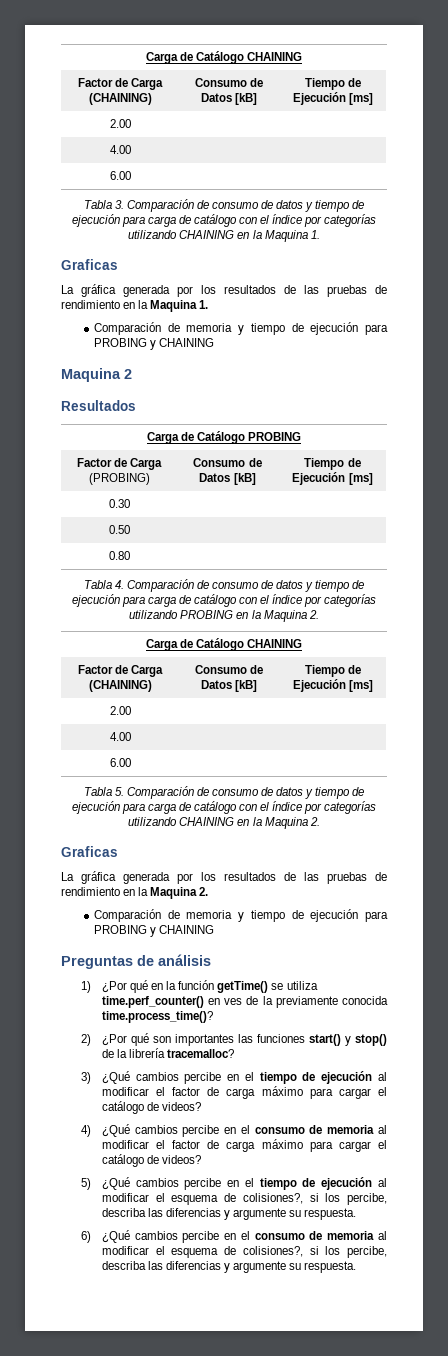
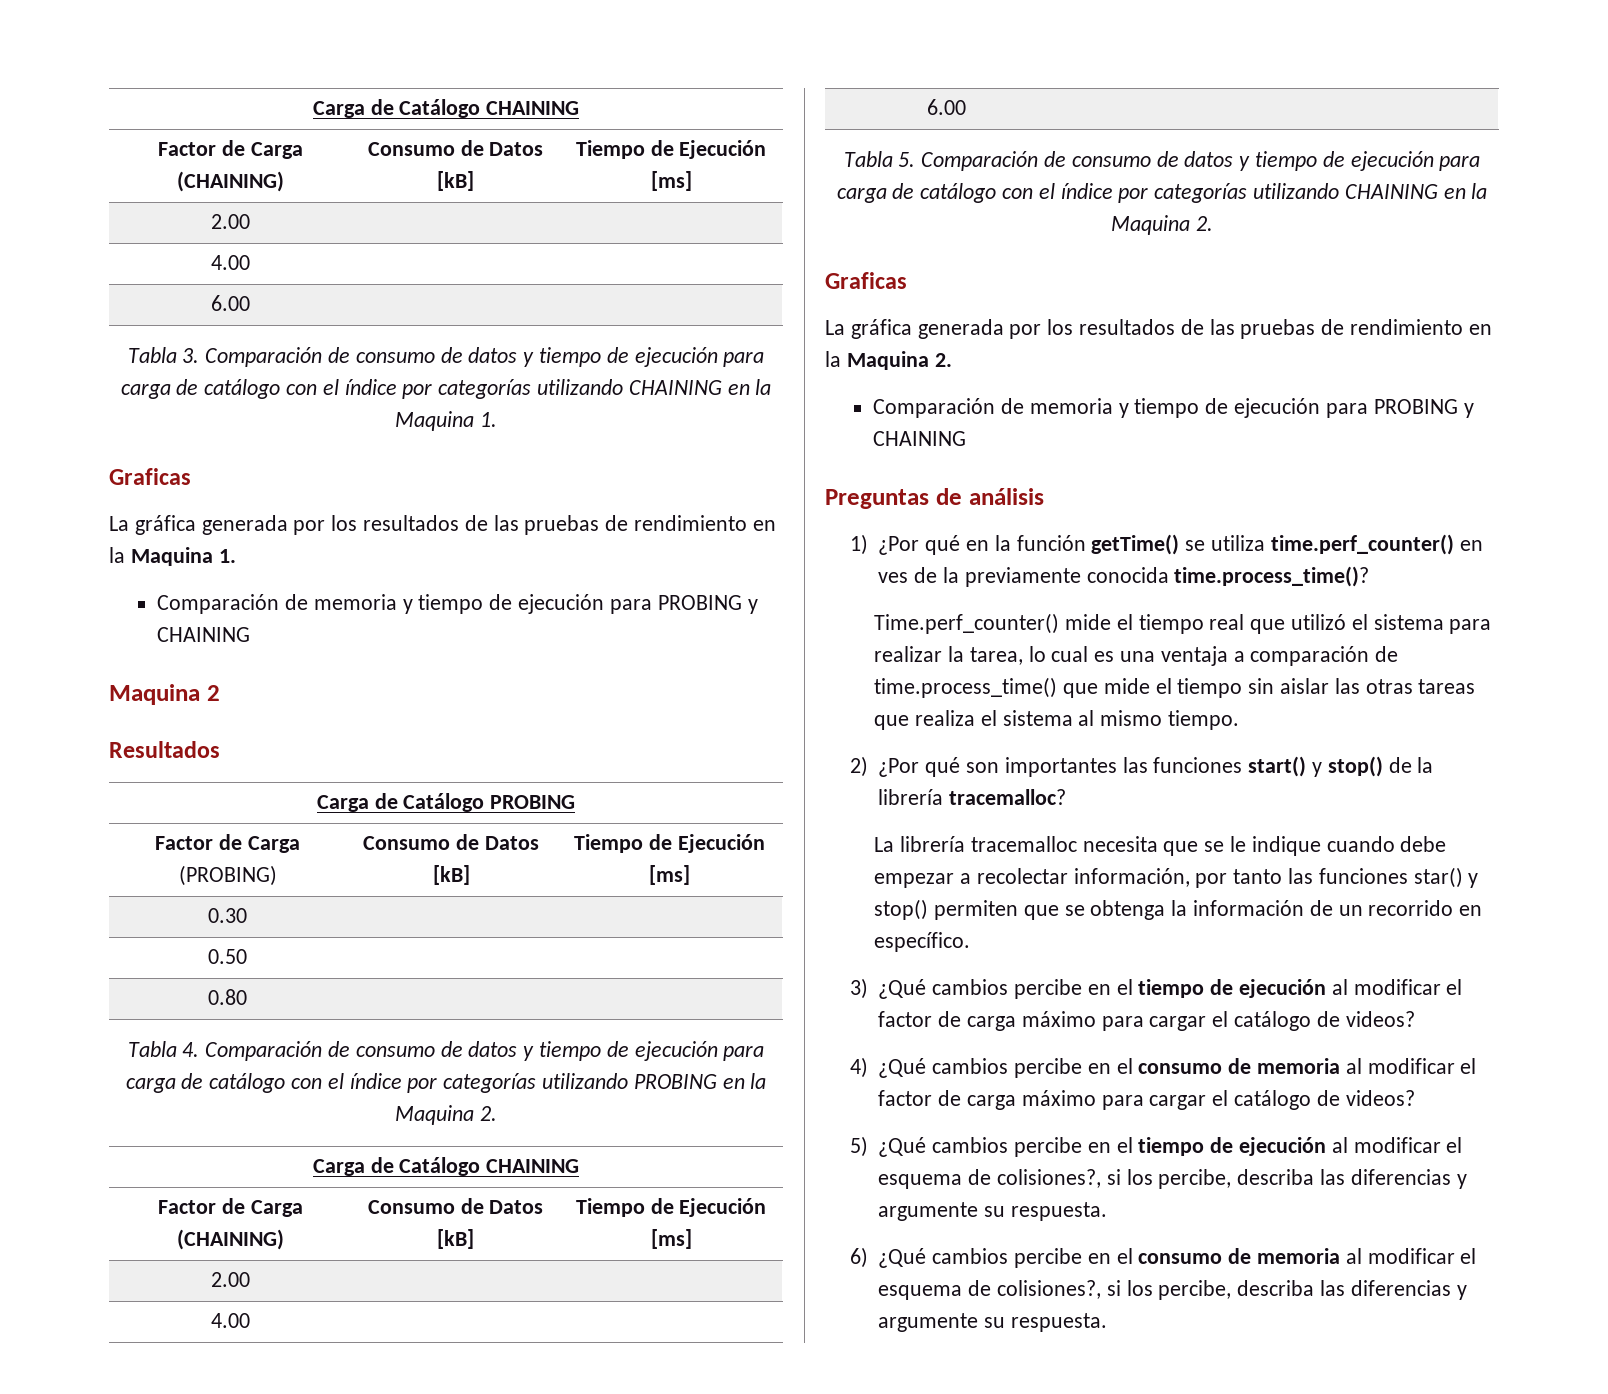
+ Time.perf_counter() mide el tiempo real que utilizó el sistema para realizar la tarea, lo cual es una ventaja a comparación de time.process_time() que mide el tiempo sin aislar las otras tareas que realiza el sistema al mismo tiempo.
+ La librería tracemalloc necesita que se le indique cuando debe empezar a recolectar información, por tanto las funciones star() y stop() permiten que se obtenga la información de un recorrido en específico.

